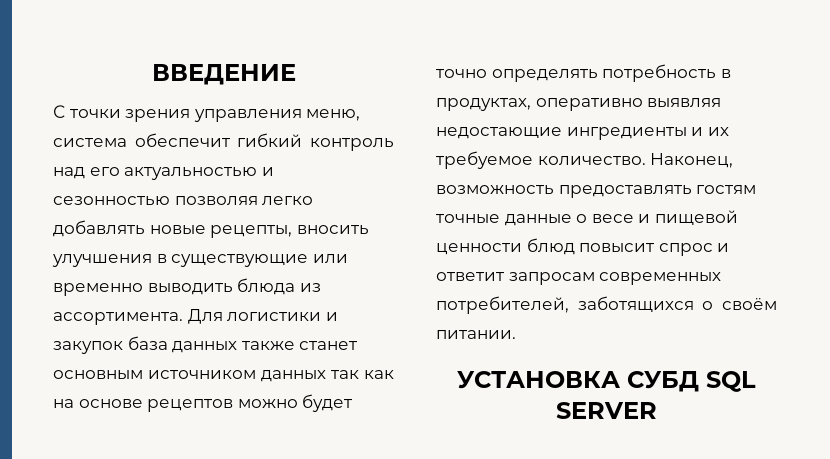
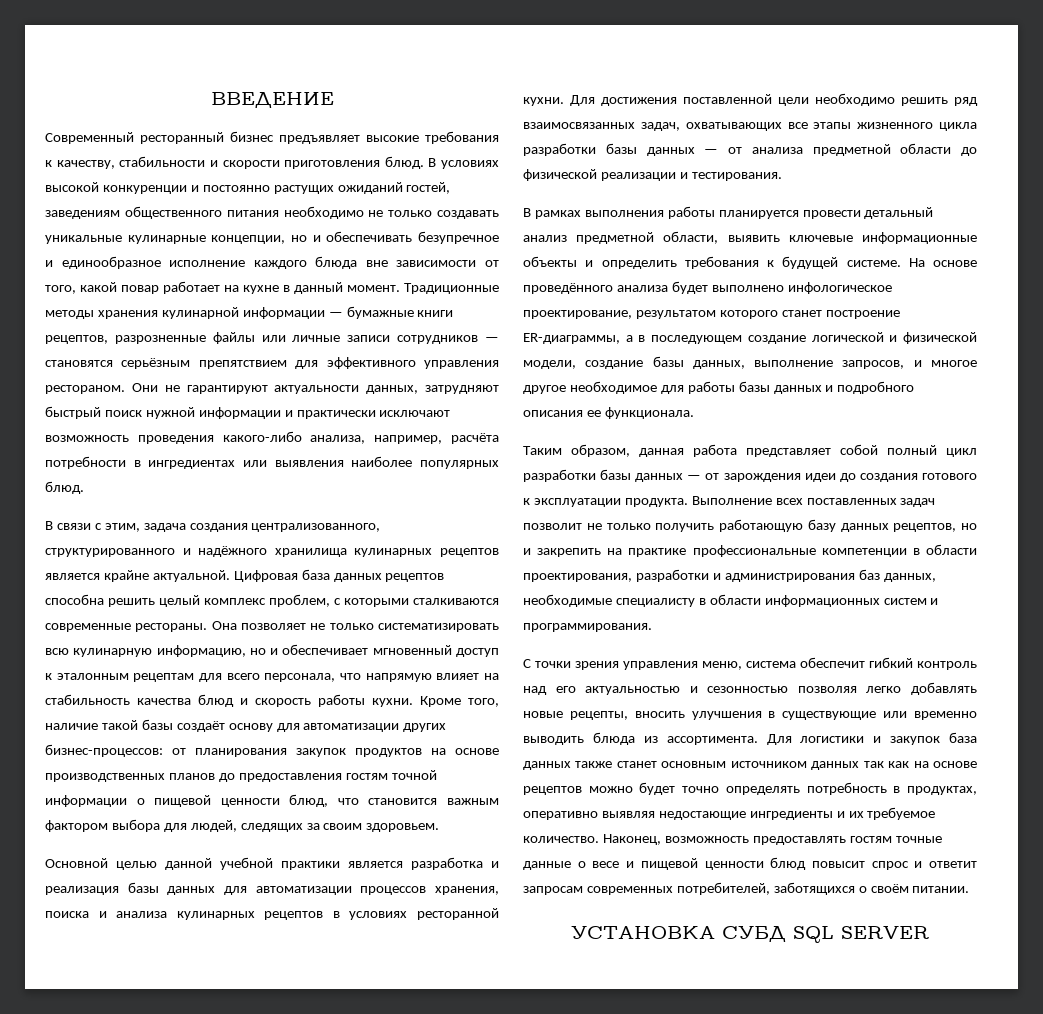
+ Современный ресторанный бизнес предъявляет высокие требования к качеству, стабильности и скорости приготовления блюд. В условиях высокой конкуренции и постоянно растущих ожиданий гостей, заведениям общественного питания необходимо не только создавать уникальные кулинарные концепции, но и обеспечивать безупречное и единообразное исполнение каждого блюда вне зависимости от того, какой повар работает на кухне в данный момент. Традиционные методы хранения кулинарной информации — бумажные книги рецептов, разрозненные файлы или личные записи сотрудников — становятся серьёзным препятствием для эффективного управления рестораном. Они не гарантируют актуальности данных, затрудняют быстрый поиск нужной информации и практически исключают возможность проведения какого-либо анализа, например, расчёта потребности в ингредиентах или выявления наиболее популярных блюд.
+ В связи с этим, задача создания централизованного, структурированного и надёжного хранилища кулинарных рецептов является крайне актуальной. Цифровая база данных рецептов способна решить целый комплекс проблем, с которыми сталкиваются современные рестораны. Она позволяет не только систематизировать всю кулинарную информацию, но и обеспечивает мгновенный доступ к эталонным рецептам для всего персонала, что напрямую влияет на стабильность качества блюд и скорость работы кухни. Кроме того, наличие такой базы создаёт основу для автоматизации других бизнес-процессов: от планирования закупок продуктов на основе производственных планов до предоставления гостям точной информации о пищевой ценности блюд, что становится важным фактором выбора для людей, следящих за своим здоровьем.
+ Основной целью данной учебной практики является разработка и реализация базы данных для автоматизации процессов хранения, поиска и анализа кулинарных рецептов в условиях ресторанной кухни. Для достижения поставленной цели необходимо решить ряд взаимосвязанных задач, охватывающих все этапы жизненного цикла разработки базы данных — от анализа предметной области до физической реализации и тестирования.
+ В рамках выполнения работы планируется провести детальный анализ предметной области, выявить ключевые информационные объекты и определить требования к будущей системе. На основе проведённого анализа будет выполнено инфологическое проектирование, результатом которого станет построение ER-диаграммы, а в последующем создание логической и физической модели, создание базы данных, выполнение запросов, и многое другое необходимое для работы базы данных и подробного описания ее функционала.
+ Таким образом, данная работа представляет собой полный цикл разработки базы данных — от зарождения идеи до создания готового к эксплуатации продукта. Выполнение всех поставленных задач позволит не только получить работающую базу данных рецептов, но и закрепить на практике профессиональные компетенции в области проектирования, разработки и администрирования баз данных, необходимые специалисту в области информационных систем и программирования.

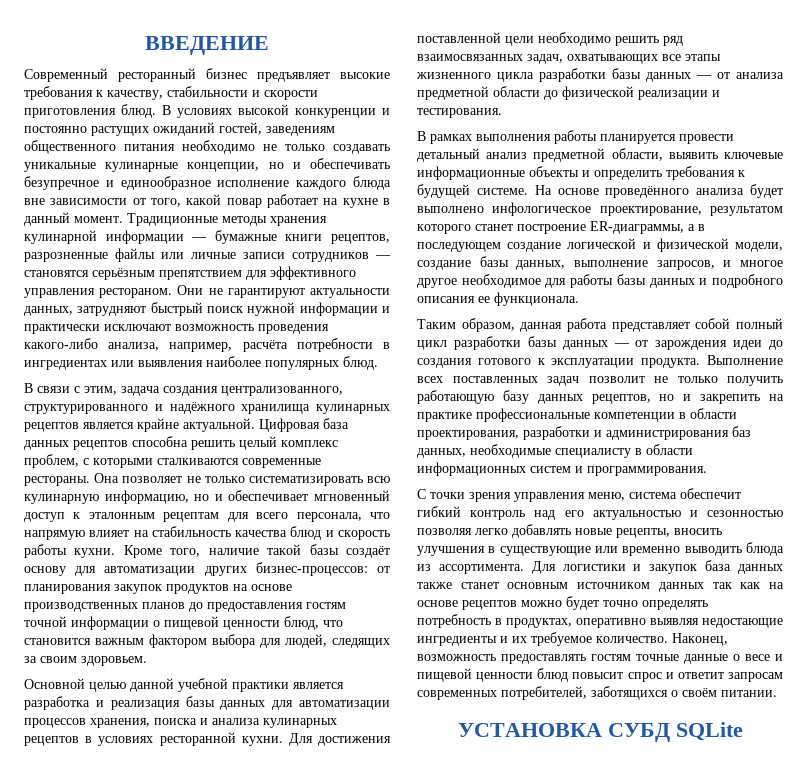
- УСТАНОВКА СУБД SQL SERVER
+ УСТАНОВКА СУБД SQLite

